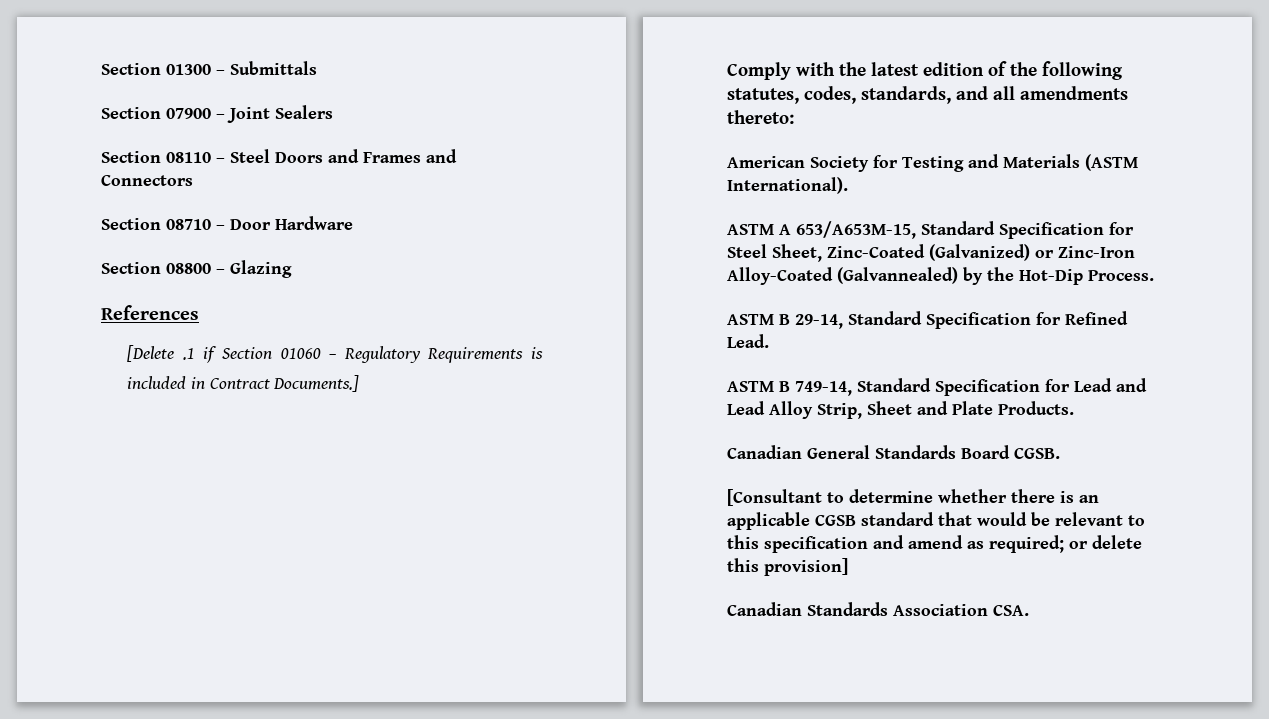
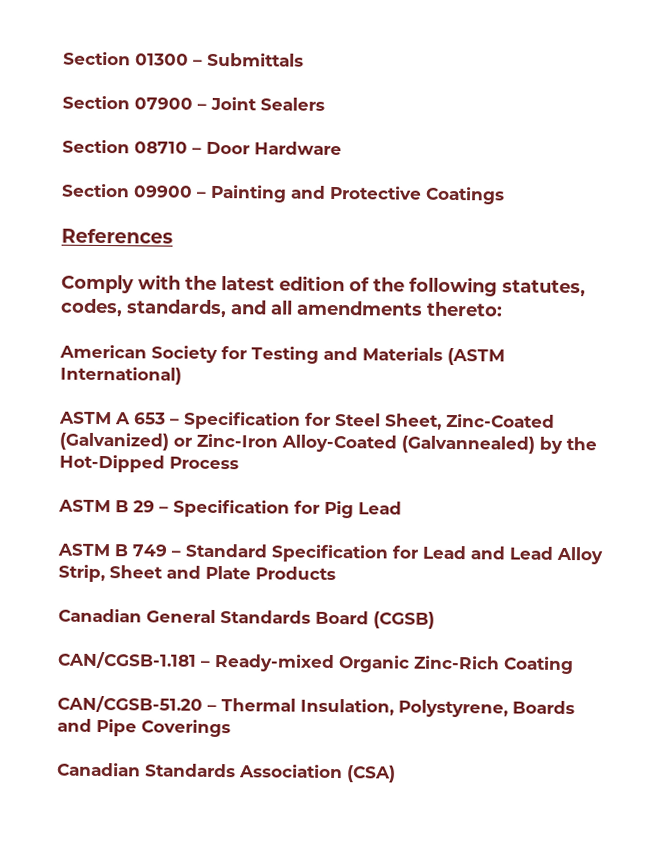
- Section 08110 – Steel Doors and Frames and Connectors
- Section 08800 – Glazing
+ Section 09900 – Painting and Protective Coatings
  References
- [Delete .1 if Section 01060 – Regulatory Requirements is included in Contract Documents.]
- American Society for Testing and Materials (ASTM International).
+ American Society for Testing and Materials (ASTM International)
- ASTM A 653/A653M-15, Standard Specification for Steel Sheet, Zinc-Coated (Galvanized) or Zinc-Iron Alloy-Coated (Galvannealed) by the Hot-Dip Process.
- ASTM B 29-14, Standard Specification for Refined Lead.
- ASTM B 749-14, Standard Specification for Lead and Lead Alloy Strip, Sheet and Plate Products.
+ ASTM A 653 – Specification for Steel Sheet, Zinc-Coated (Galvanized) or Zinc-Iron Alloy-Coated (Galvannealed) by the Hot-Dipped Process
+ ASTM B 29 – Specification for Pig Lead
+ ASTM B 749 – Standard Specification for Lead and Lead Alloy Strip, Sheet and Plate Products
- Canadian General Standards Board CGSB.
- [Consultant to determine whether there is an applicable CGSB standard that would be relevant to this specification and amend as required; or delete this provision]
+ Canadian General Standards Board (CGSB)
+ CAN/CGSB-1.181 – Ready-mixed Organic Zinc-Rich Coating
+ CAN/CGSB-51.20 – Thermal Insulation, Polystyrene, Boards and Pipe Coverings
- Canadian Standards Association CSA.
+ Canadian Standards Association (CSA)

